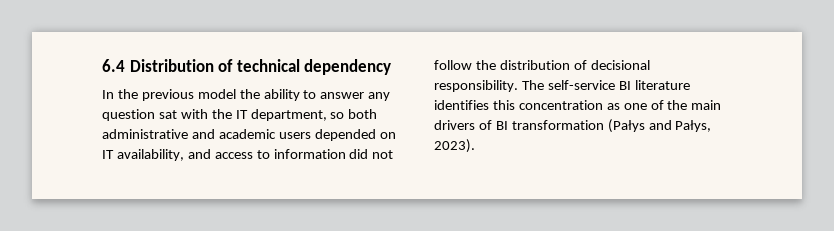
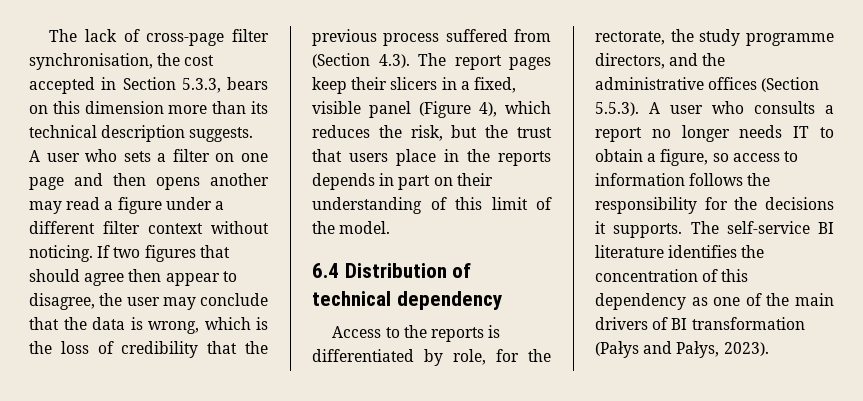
+ The lack of cross-page filter synchronisation, the cost accepted in Section 5.3.3, bears on this dimension more than its technical description suggests. A user who sets a filter on one page and then opens another may read a figure under a different filter context without noticing. If two figures that should agree then appear to disagree, the user may conclude that the data is wrong, which is the loss of credibility that the previous process suffered from (Section 4.3). The report pages keep their slicers in a fixed, visible panel (Figure 4), which reduces the risk, but the trust that users place in the reports depends in part on their understanding of this limit of the model.
- In the previous model the ability to answer any question sat with the IT department, so both administrative and academic users depended on IT availability, and access to information did not follow the distribution of decisional responsibility.
+ Access to the reports is differentiated by role, for the rectorate, the study programme directors, and the administrative offices (Section 5.5.3). A user who consults a report no longer needs IT to obtain a figure, so access to information follows the responsibility for the decisions it supports.
- The self-service BI literature identifies this concentration as one of the main drivers of BI transformation (Pałys and Pałys, 2023).
+ The self-service BI literature identifies the concentration of this dependency as one of the main drivers of BI transformation (Pałys and Pałys, 2023).

